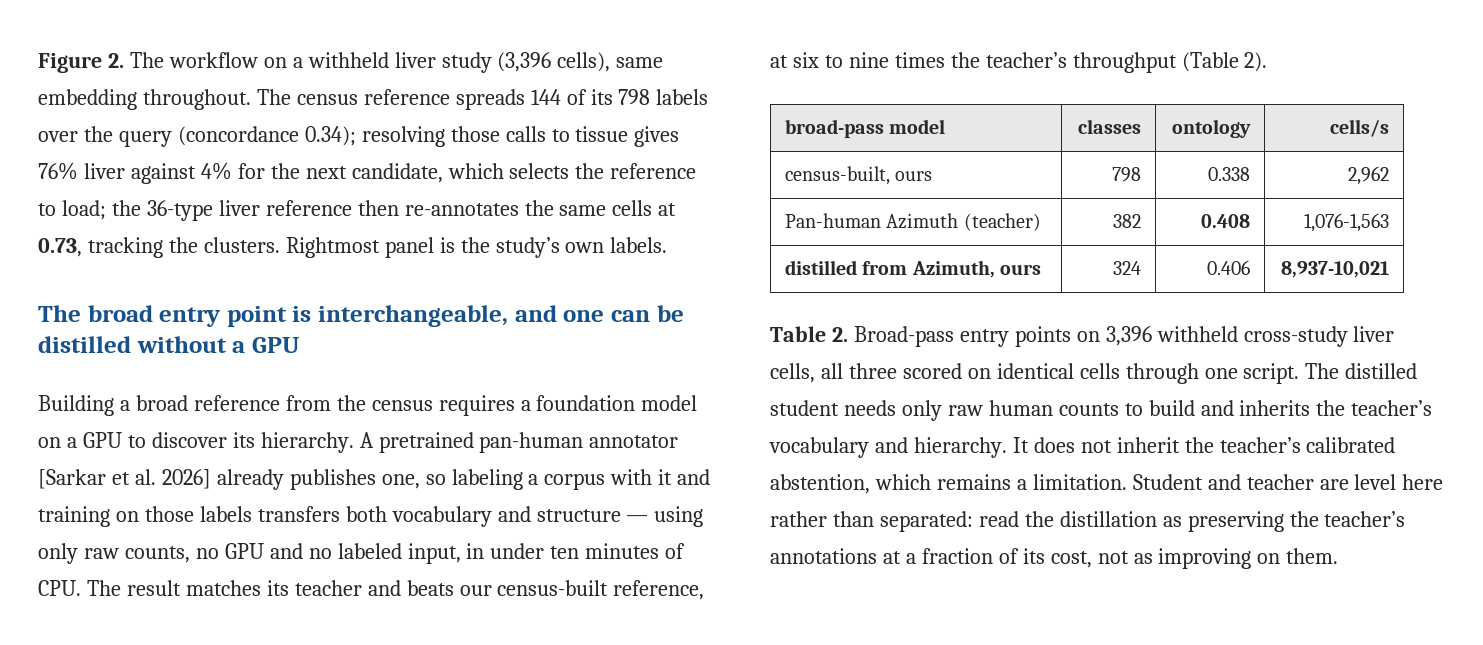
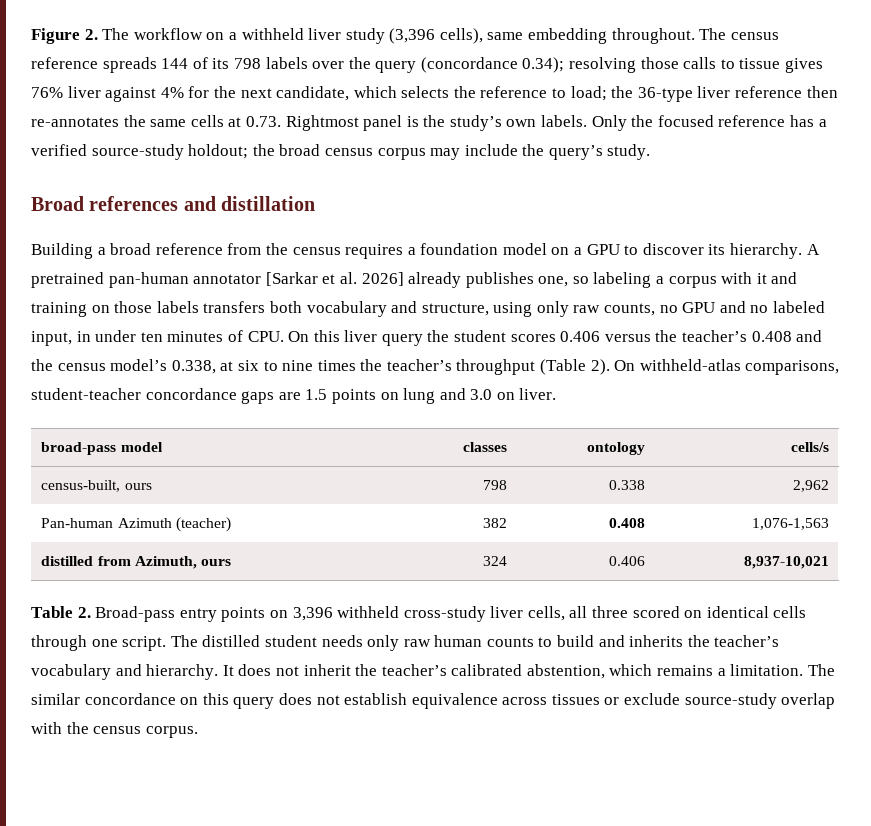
- The census reference spreads 144 of its 798 labels over the query (concordance 0.34); resolving those calls to tissue gives 76% liver against 4% for the next candidate, which selects the reference to load; the 36-type liver reference then re-annotates the same cells at 0.73, tracking the clusters. Rightmost panel is the study’s own labels.
- The broad entry point is interchangeable, and one can be distilled without a GPU
+ The census reference spreads 144 of its 798 labels over the query (concordance 0.34); resolving those calls to tissue gives 76% liver against 4% for the next candidate, which selects the reference to load; the 36-type liver reference then re-annotates the same cells at 0.73. Rightmost panel is the study’s own labels. Only the focused reference has a verified source-study holdout; the broad census corpus may include the query’s study.
+ Broad references and distillation
- A pretrained pan-human annotator [Sarkar et al. 2026] already publishes one, so labeling a corpus with it and training on those labels transfers both vocabulary and structure — using only raw counts, no GPU and no labeled input, in under ten minutes of CPU. The result matches its teacher and beats our census-built reference, at six to nine times the teacher’s throughput (Table 2).
+ A pretrained pan-human annotator [Sarkar et al. 2026] already publishes one, so labeling a corpus with it and training on those labels transfers both vocabulary and structure, using only raw counts, no GPU and no labeled input, in under ten minutes of CPU. On this liver query the student scores 0.406 versus the teacher’s 0.408 and the census model’s 0.338, at six to nine times the teacher’s throughput (Table 2). On withheld-atlas comparisons, student-teacher concordance gaps are 1.5 points on lung and 3.0 on liver.
- Student and teacher are level here rather than separated: read the distillation as preserving the teacher’s annotations at a fraction of its cost, not as improving on them.
+ The similar concordance on this query does not establish equivalence across tissues or exclude source-study overlap with the census corpus.

